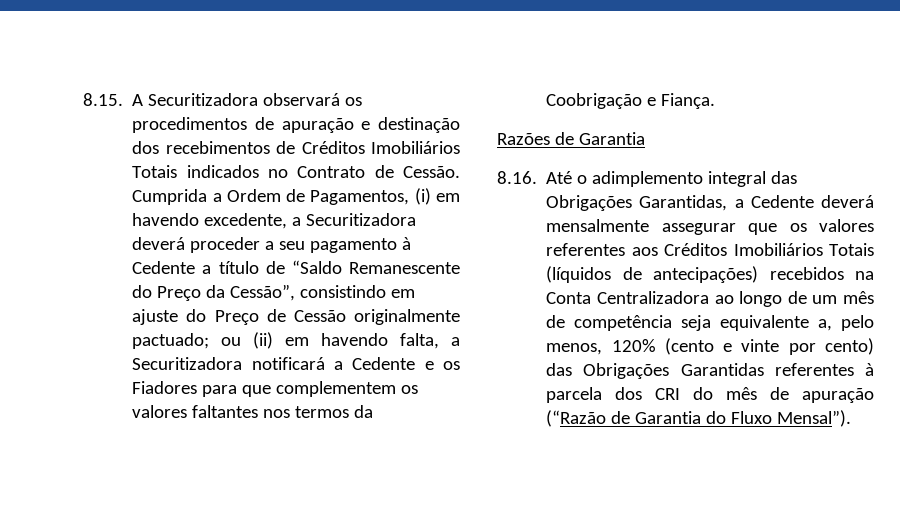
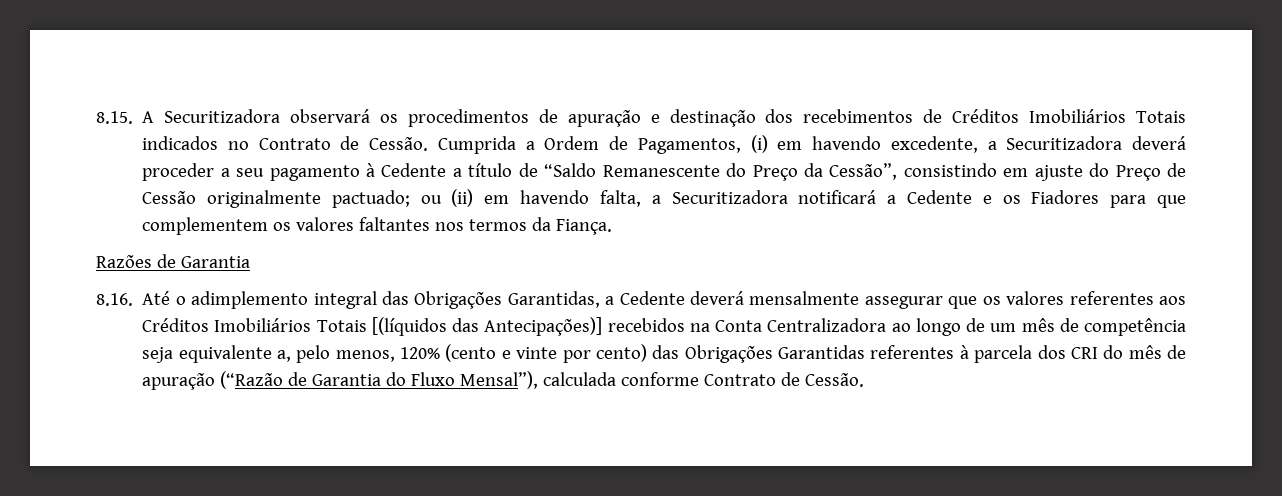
- Cumprida a Ordem de Pagamentos, (i) em havendo excedente, a Securitizadora deverá proceder a seu pagamento à Cedente a título de “Saldo Remanescente do Preço da Cessão”, consistindo em ajuste do Preço de Cessão originalmente pactuado; ou (ii) em havendo falta, a Securitizadora notificará a Cedente e os Fiadores para que complementem os valores faltantes nos termos da Coobrigação e Fiança.
+ Cumprida a Ordem de Pagamentos, (i) em havendo excedente, a Securitizadora deverá proceder a seu pagamento à Cedente a título de “Saldo Remanescente do Preço da Cessão”, consistindo em ajuste do Preço de Cessão originalmente pactuado; ou (ii) em havendo falta, a Securitizadora notificará a Cedente e os Fiadores para que complementem os valores faltantes nos termos da Fiança.
- 8.16. Até o adimplemento integral das Obrigações Garantidas, a Cedente deverá mensalmente assegurar que os valores referentes aos Créditos Imobiliários Totais (líquidos de antecipações) recebidos na Conta Centralizadora ao longo de um mês de competência seja equivalente a, pelo menos, 120% (cento e vinte por cento) das Obrigações Garantidas referentes à parcela dos CRI do mês de apuração (“Razão de Garantia do Fluxo Mensal”).
+ 8.16. Até o adimplemento integral das Obrigações Garantidas, a Cedente deverá mensalmente assegurar que os valores referentes aos Créditos Imobiliários Totais [(líquidos das Antecipações)] recebidos na Conta Centralizadora ao longo de um mês de competência seja equivalente a, pelo menos, 120% (cento e vinte por cento) das Obrigações Garantidas referentes à parcela dos CRI do mês de apuração (“Razão de Garantia do Fluxo Mensal”), calculada conforme Contrato de Cessão.

